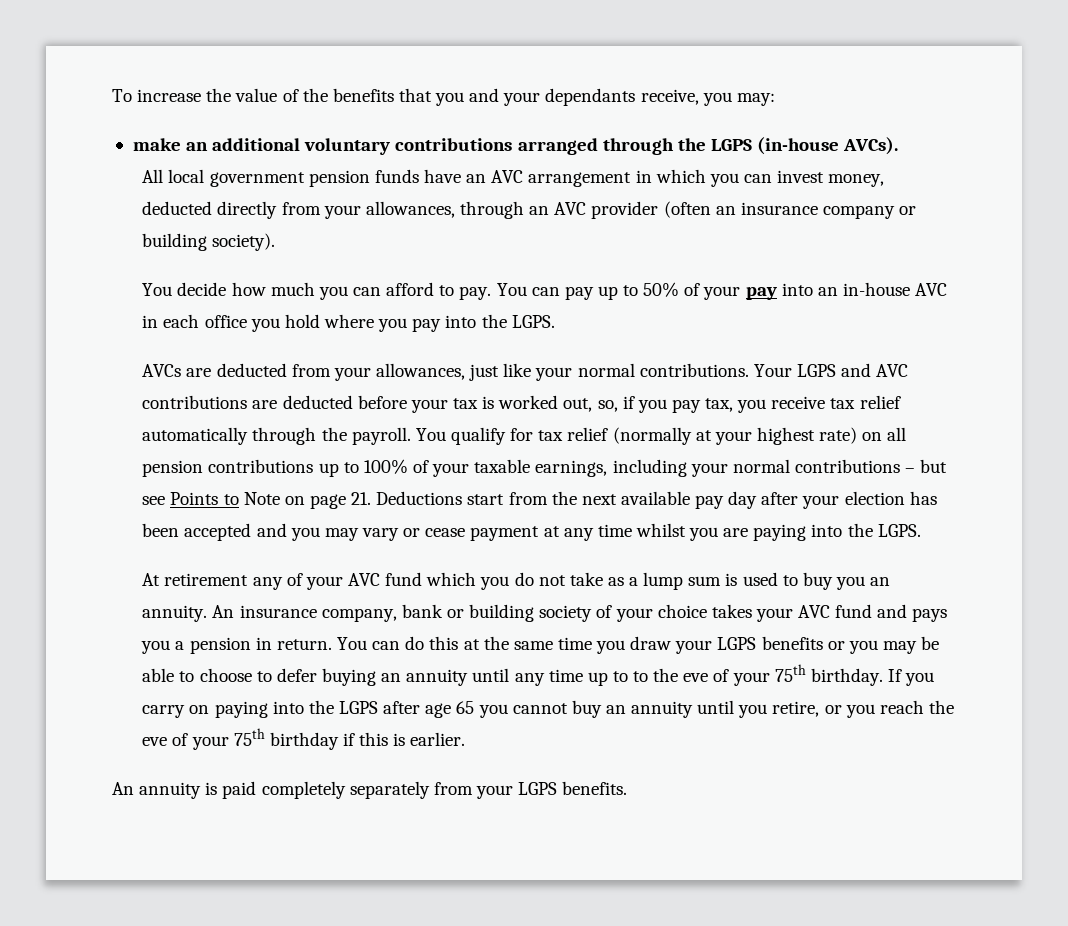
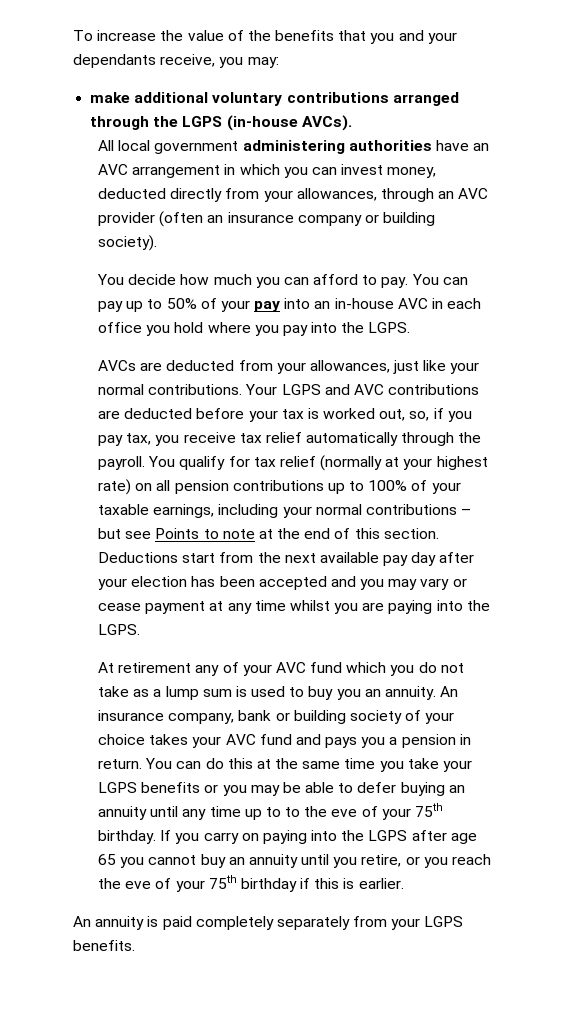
- make an additional voluntary contributions arranged through the LGPS (in-house AVCs).
+ make additional voluntary contributions arranged through the LGPS (in-house AVCs).
- All local government pension funds have an AVC arrangement in which you can invest money, deducted directly from your allowances, through an AVC provider (often an insurance company or building society).
+ All local government administering authorities have an AVC arrangement in which you can invest money, deducted directly from your allowances, through an AVC provider (often an insurance company or building society).
- You qualify for tax relief (normally at your highest rate) on all pension contributions up to 100% of your taxable earnings, including your normal contributions – but see Points to Note on page 21. Deductions start from the next available pay day after your election has been accepted and you may vary or cease payment at any time whilst you are paying into the LGPS.
+ You qualify for tax relief (normally at your highest rate) on all pension contributions up to 100% of your taxable earnings, including your normal contributions – but see Points to note at the end of this section. Deductions start from the next available pay day after your election has been accepted and you may vary or cease payment at any time whilst you are paying into the LGPS.
- You can do this at the same time you draw your LGPS benefits or you may be able to choose to defer buying an annuity until any time up to to the eve of your 75th birthday.
+ You can do this at the same time you take your LGPS benefits or you may be able to defer buying an annuity until any time up to to the eve of your 75th birthday.

